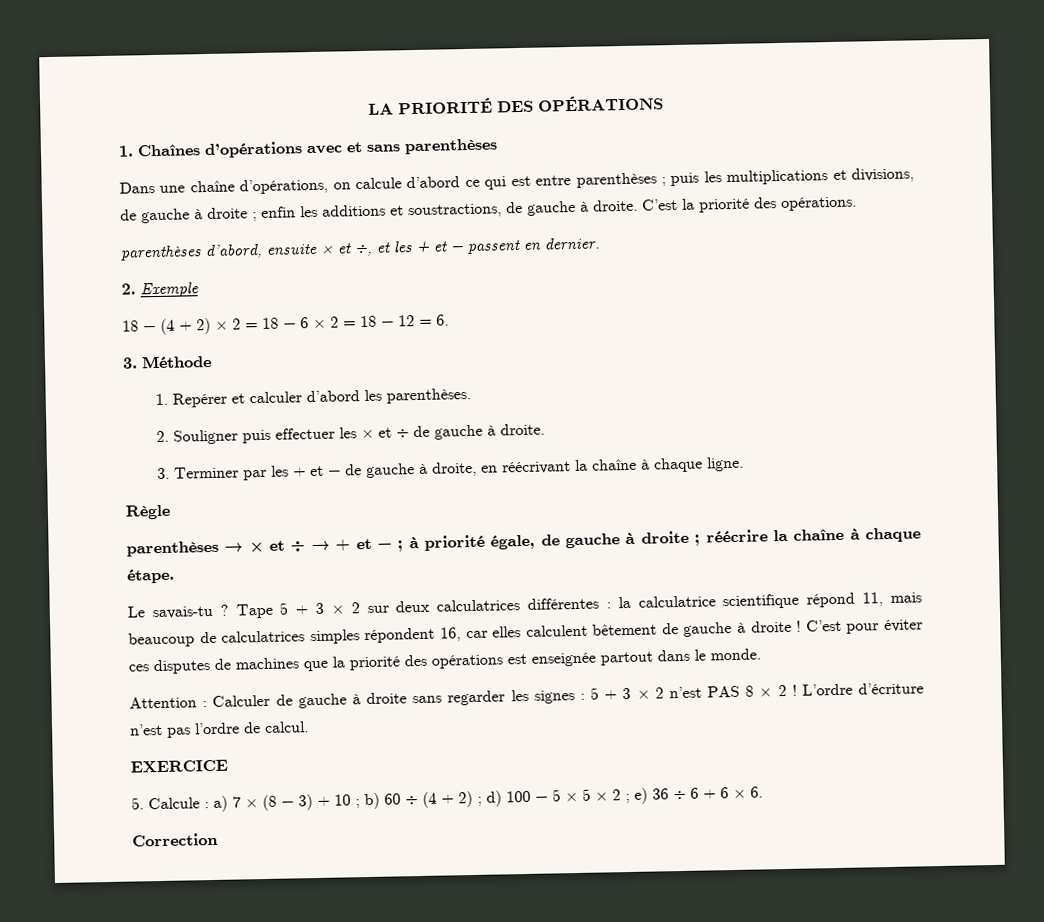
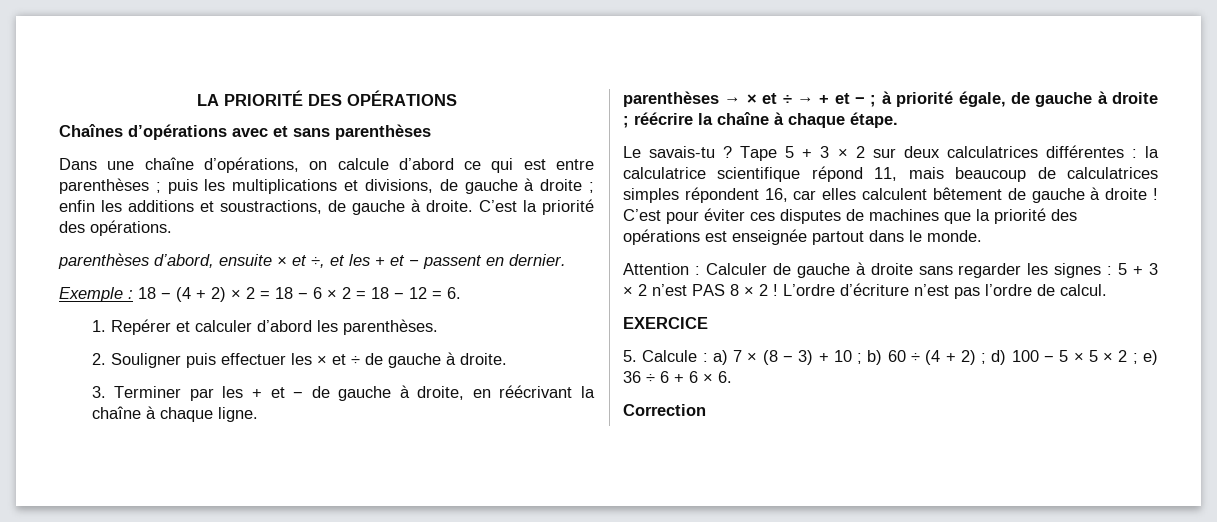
- 1. Chaînes d’opérations avec et sans parenthèses
+ Chaînes d’opérations avec et sans parenthèses
- 2. Exemple
- 18 − (4 + 2) × 2 = 18 − 6 × 2 = 18 − 12 = 6.
+ Exemple : 18 − (4 + 2) × 2 = 18 − 6 × 2 = 18 − 12 = 6.
- 3. Méthode
- Règle

